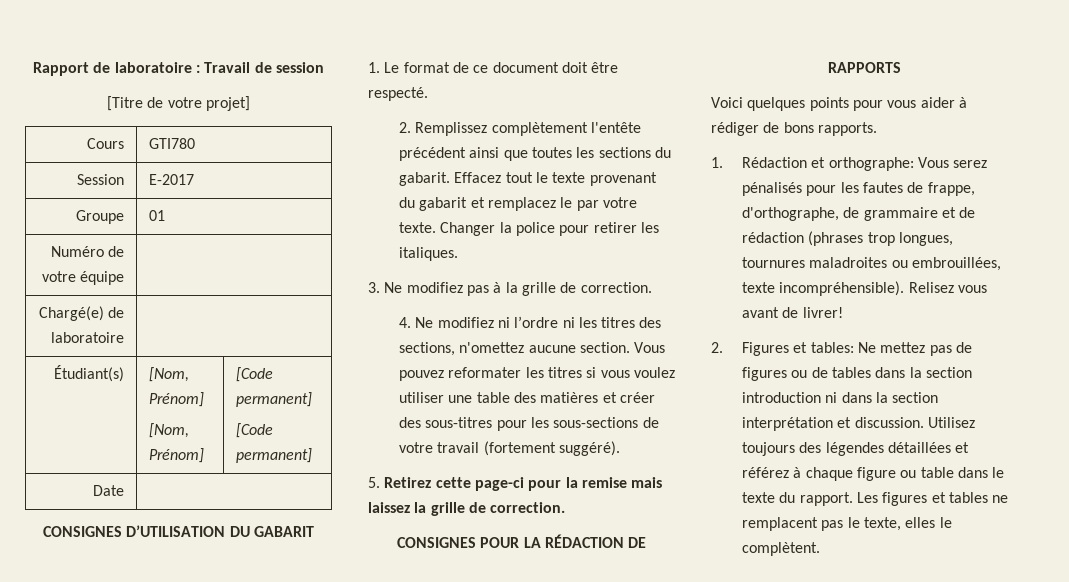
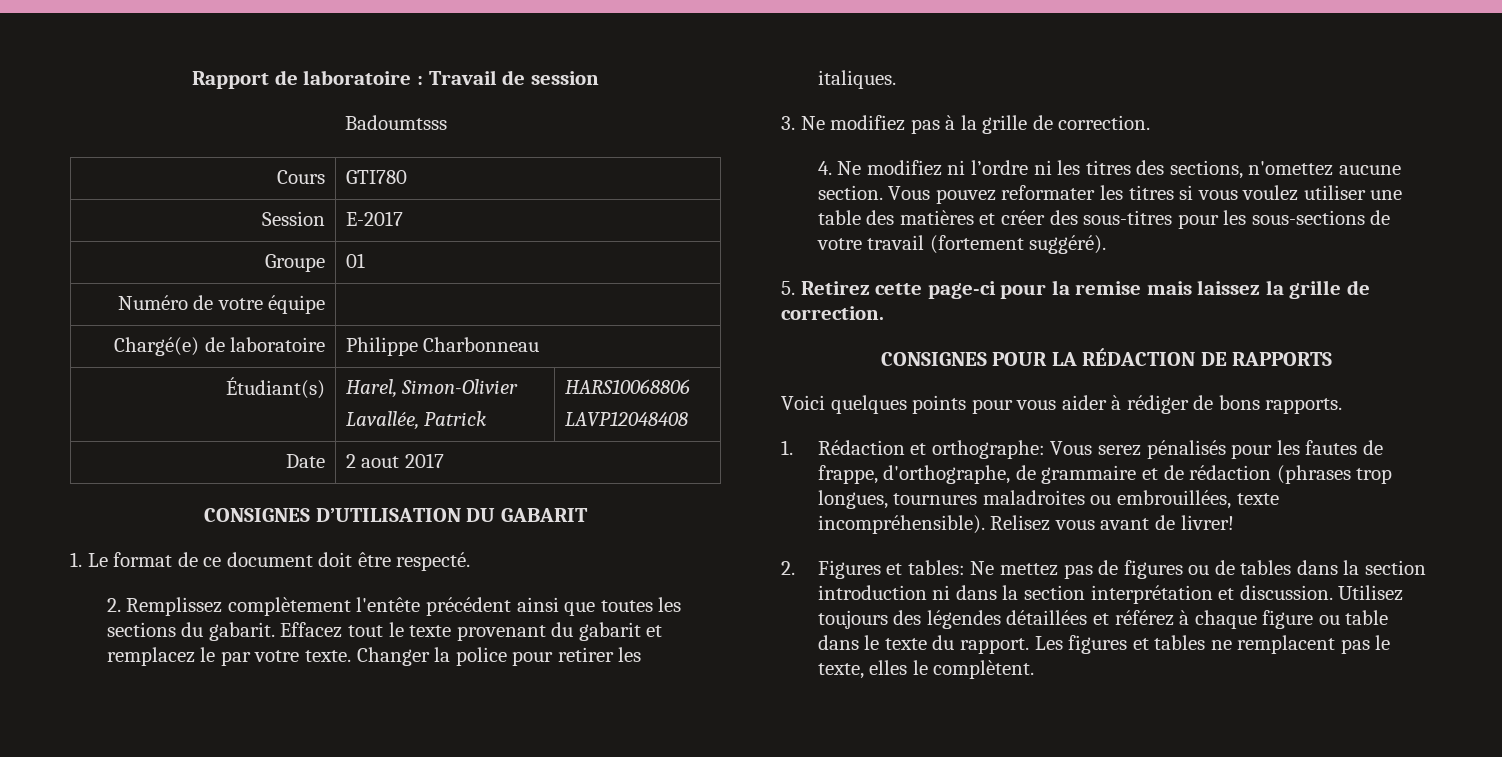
- [Titre de votre projet]
+ Badoumtsss
- Chargé(e) de laboratoire |
+ Chargé(e) de laboratoire | Philippe Charbonneau
- Étudiant(s) | [Nom, Prénom]
- [Nom, Prénom] | [Code permanent]
- [Code permanent]
- Date |
+ Étudiant(s) | Harel, Simon-Olivier
+ Lavallée, Patrick | HARS10068806
+ LAVP12048408
+ Date | 2 aout 2017

